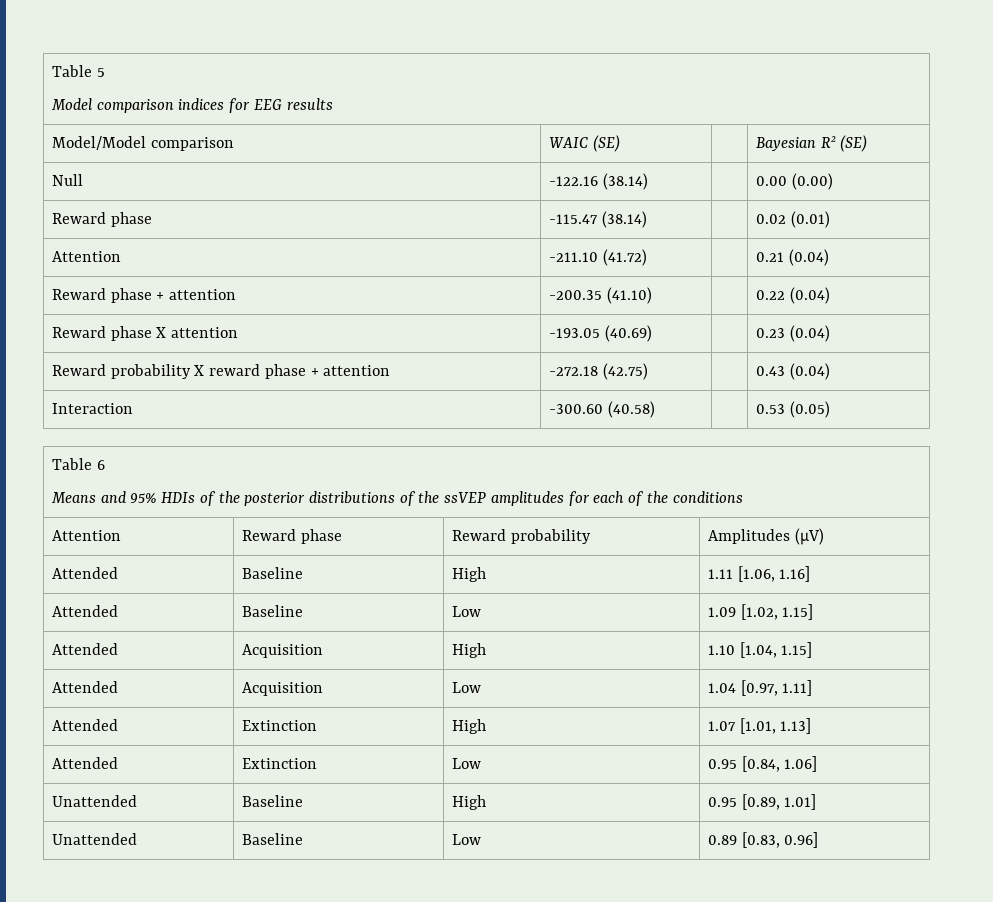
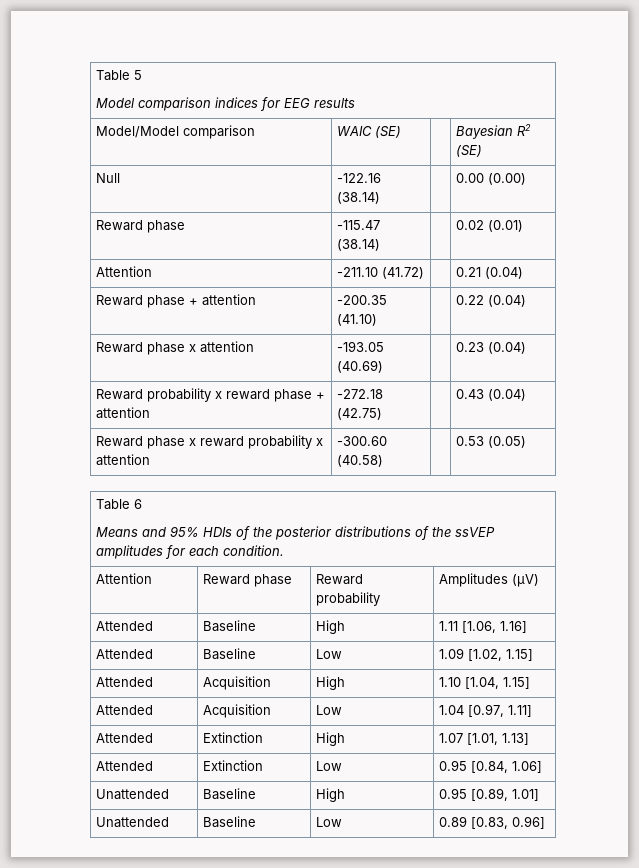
- Reward phase X attention | -193.05 (40.69) | | 0.23 (0.04)
+ Reward phase x attention | -193.05 (40.69) | | 0.23 (0.04)
- Reward probability X reward phase + attention | -272.18 (42.75) | | 0.43 (0.04)
+ Reward probability x reward phase + attention | -272.18 (42.75) | | 0.43 (0.04)
- Interaction | -300.60 (40.58) | | 0.53 (0.05)
+ Reward phase x reward probability x attention | -300.60 (40.58) | | 0.53 (0.05)
  Table 6
- Means and 95% HDIs of the posterior distributions of the ssVEP amplitudes for each of the conditions
+ Means and 95% HDIs of the posterior distributions of the ssVEP amplitudes for each condition.

